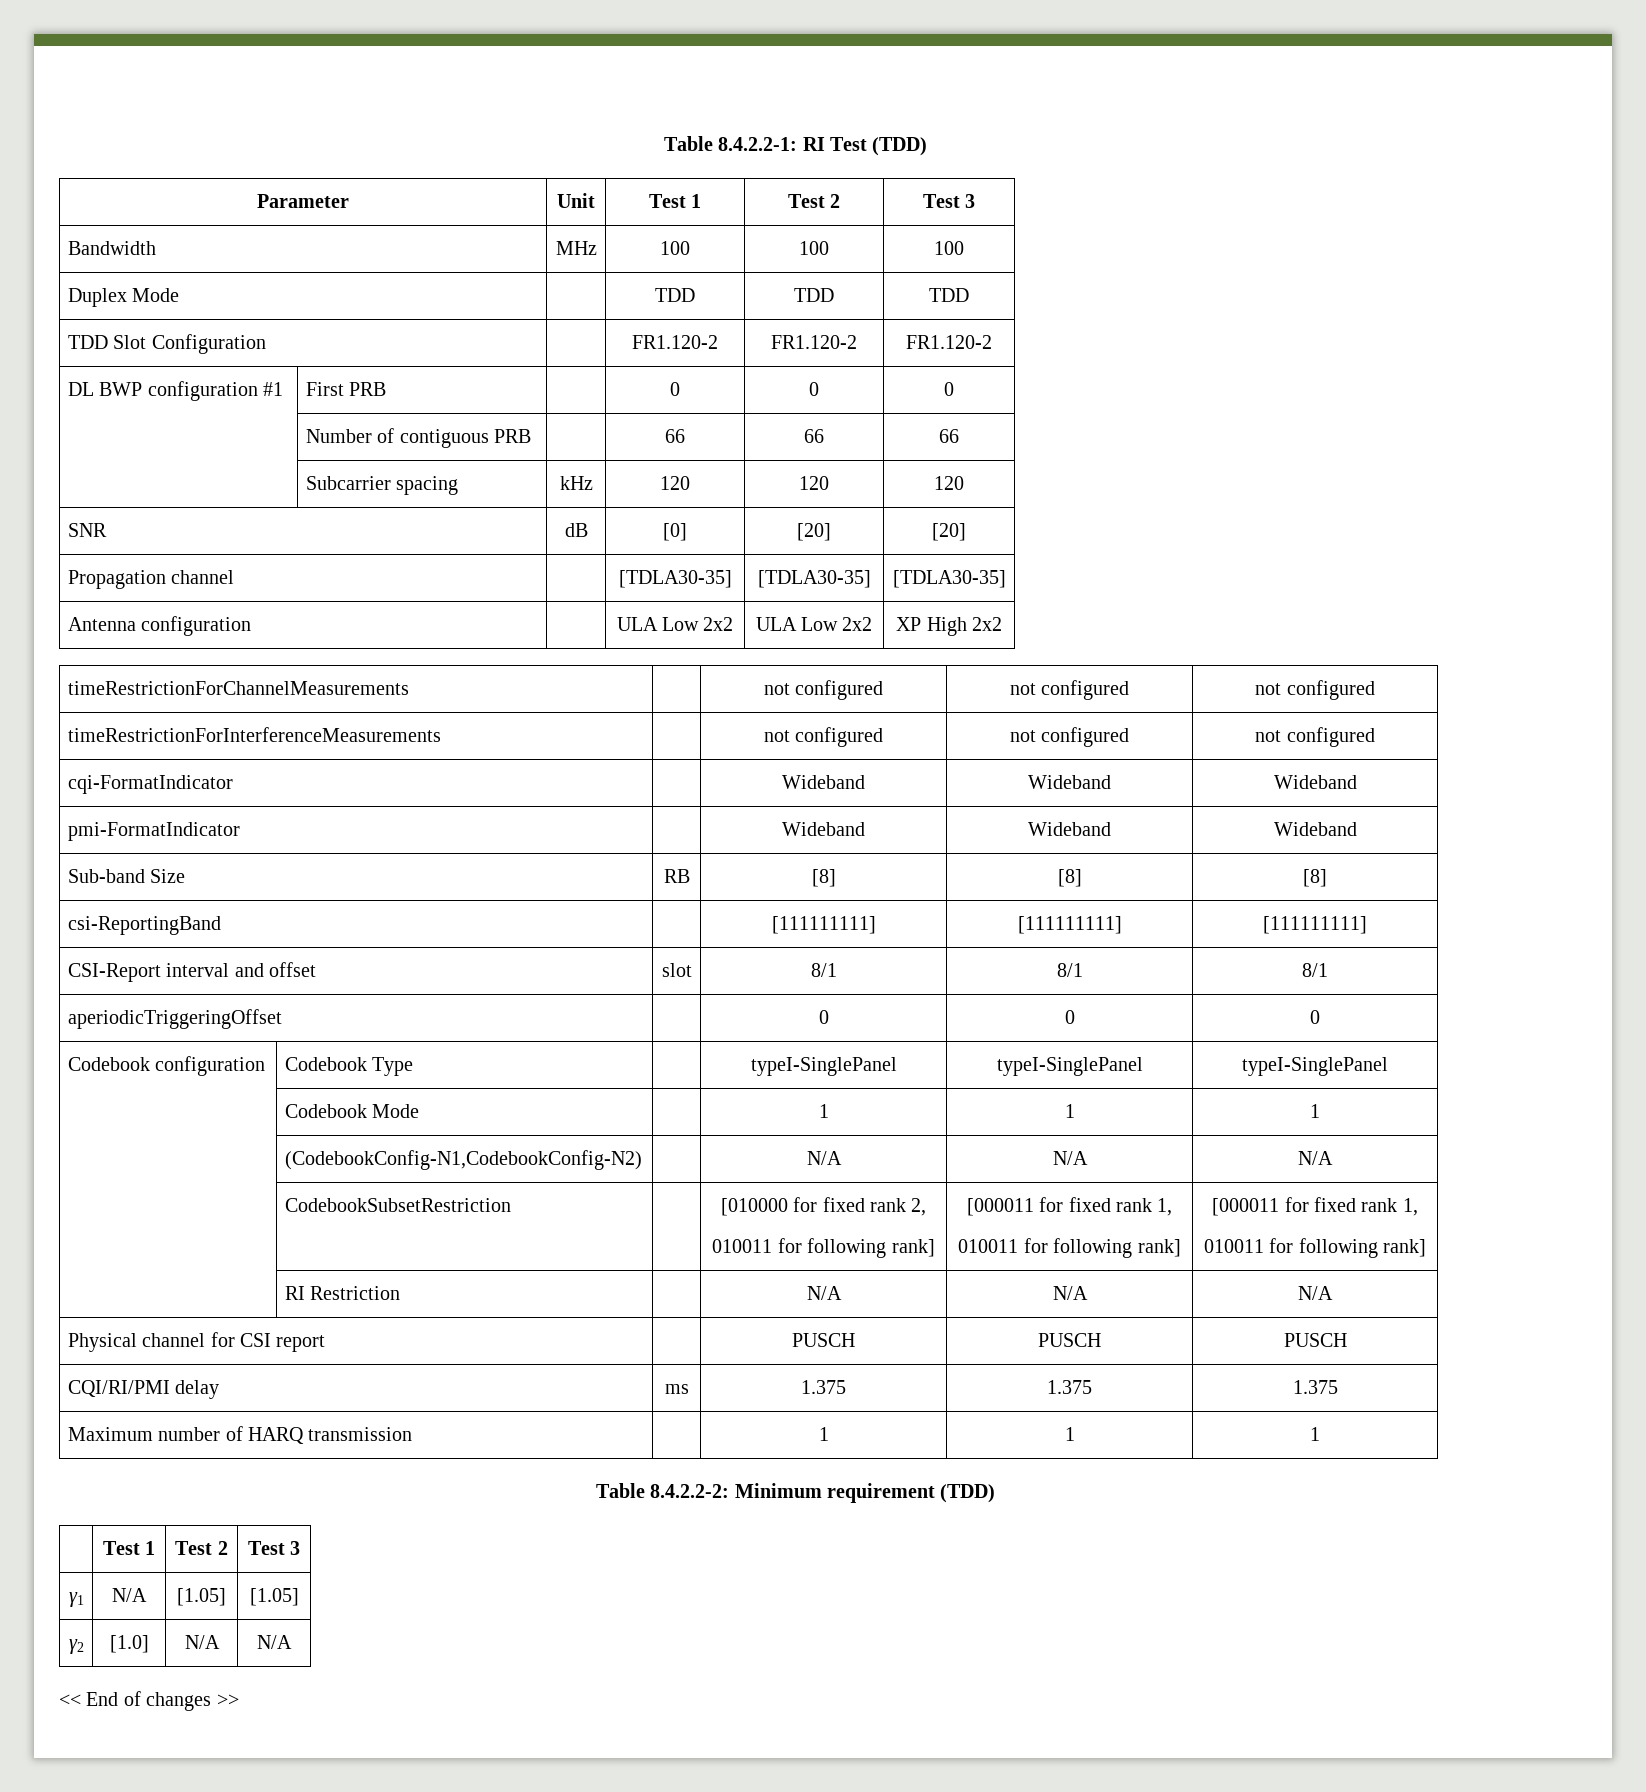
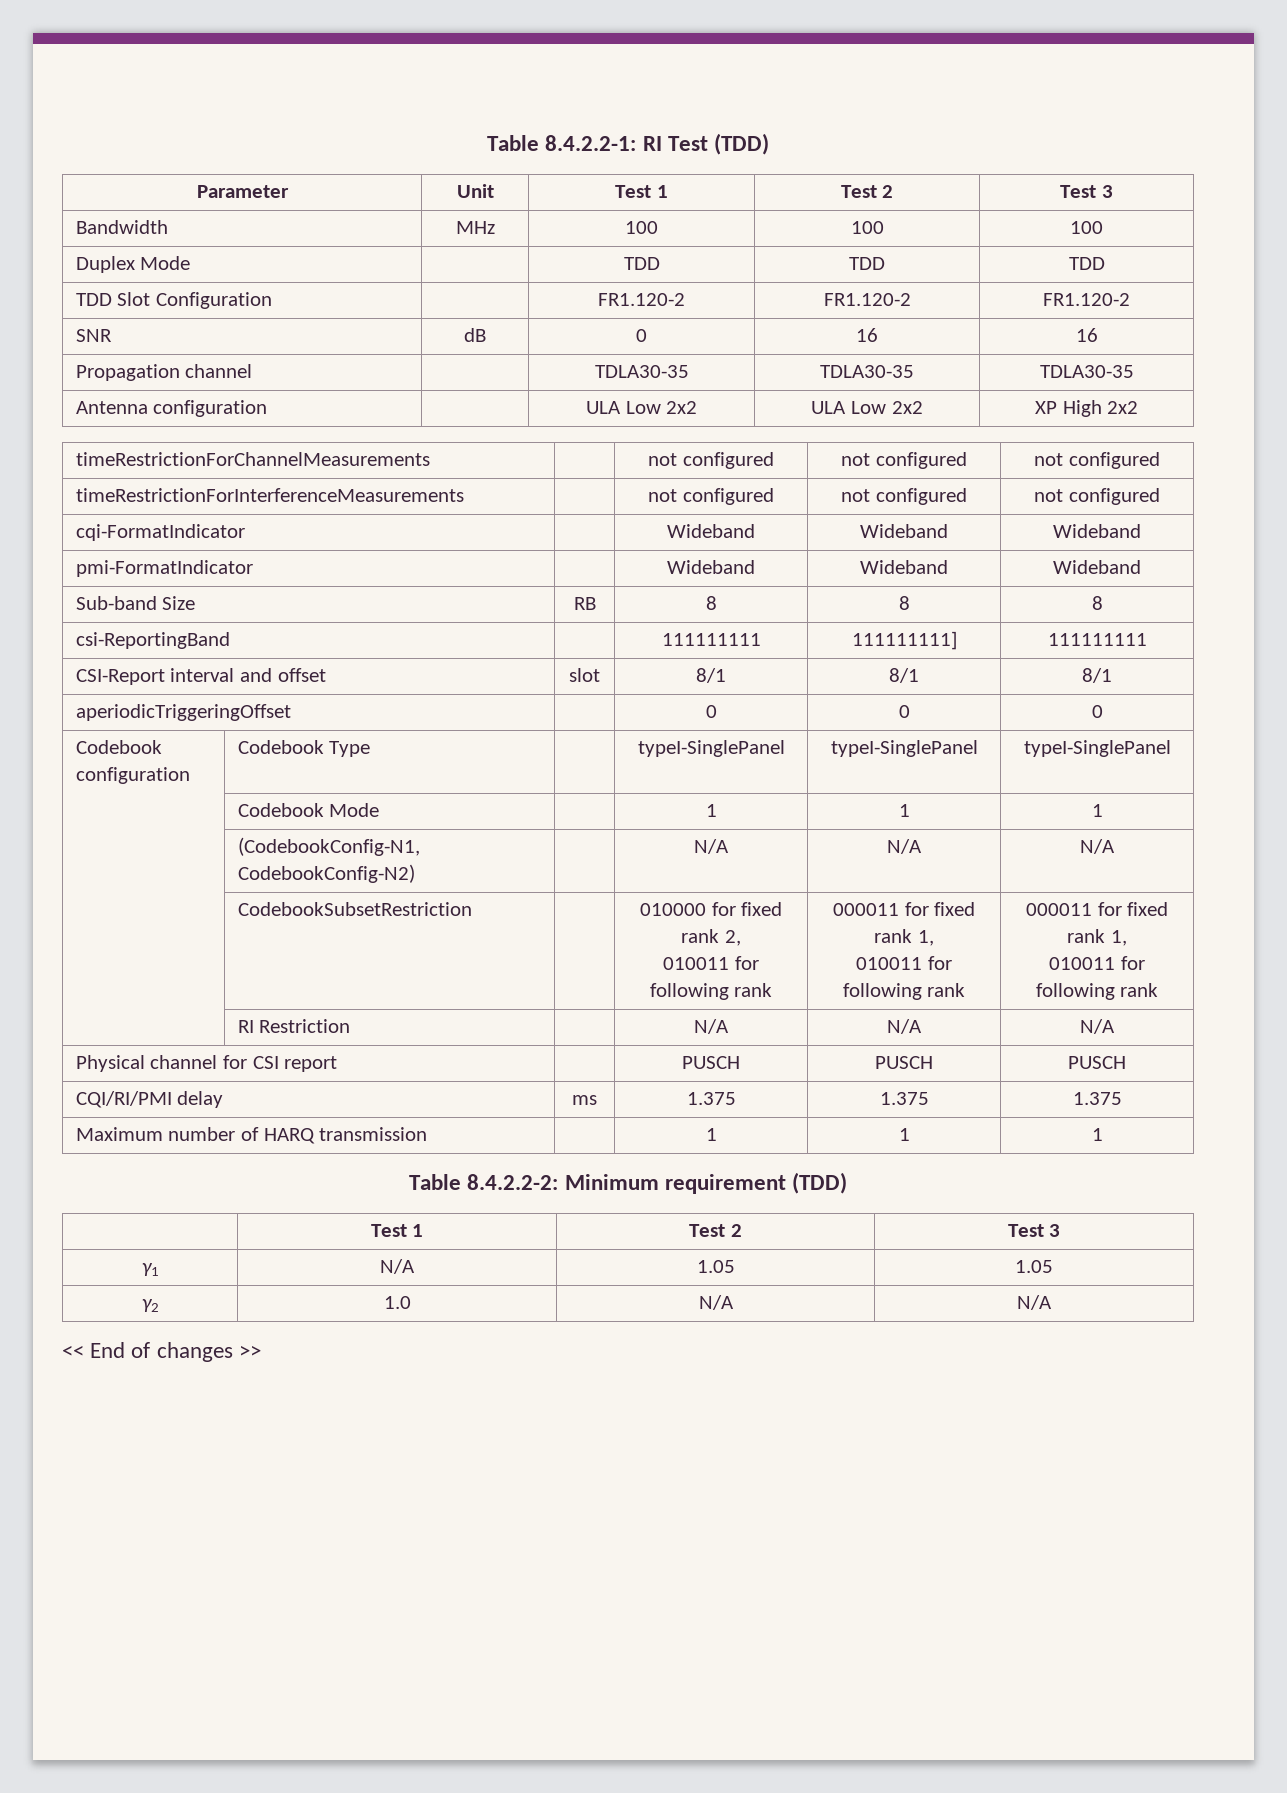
- DL BWP configuration #1 | First PRB | | 0 | 0 | 0
- | Number of contiguous PRB | | 66 | 66 | 66
- | Subcarrier spacing | kHz | 120 | 120 | 120
- SNR | dB | [0] | [20] | [20]
+ SNR | dB | 0 | 16 | 16
- Propagation channel | | [TDLA30-35] | [TDLA30-35] | [TDLA30-35]
+ Propagation channel | | TDLA30-35 | TDLA30-35 | TDLA30-35
- Sub-band Size | RB | [8] | [8] | [8]
- csi-ReportingBand | | [111111111] | [111111111] | [111111111]
+ Sub-band Size | RB | 8 | 8 | 8
+ csi-ReportingBand | | 111111111 | 111111111] | 111111111
- | CodebookSubsetRestriction | | [010000 for fixed rank 2,
- 010011 for following rank] | [000011 for fixed rank 1,
- 010011 for following rank] | [000011 for fixed rank 1,
- 010011 for following rank]
+ | CodebookSubsetRestriction | | 010000 for fixed rank 2,
+ 010011 for following rank | 000011 for fixed rank 1,
+ 010011 for following rank | 000011 for fixed rank 1,
+ 010011 for following rank
- γ1 | N/A | [1.05] | [1.05]
+ γ1 | N/A | 1.05 | 1.05
- γ2 | [1.0] | N/A | N/A
+ γ2 | 1.0 | N/A | N/A

